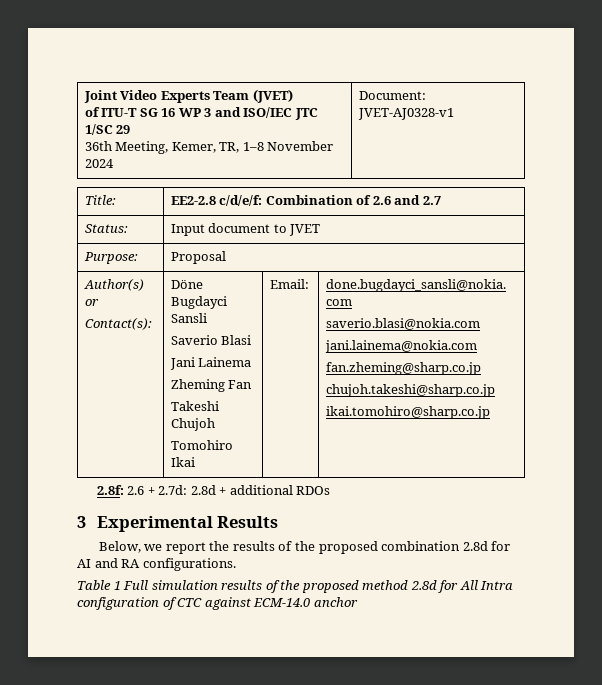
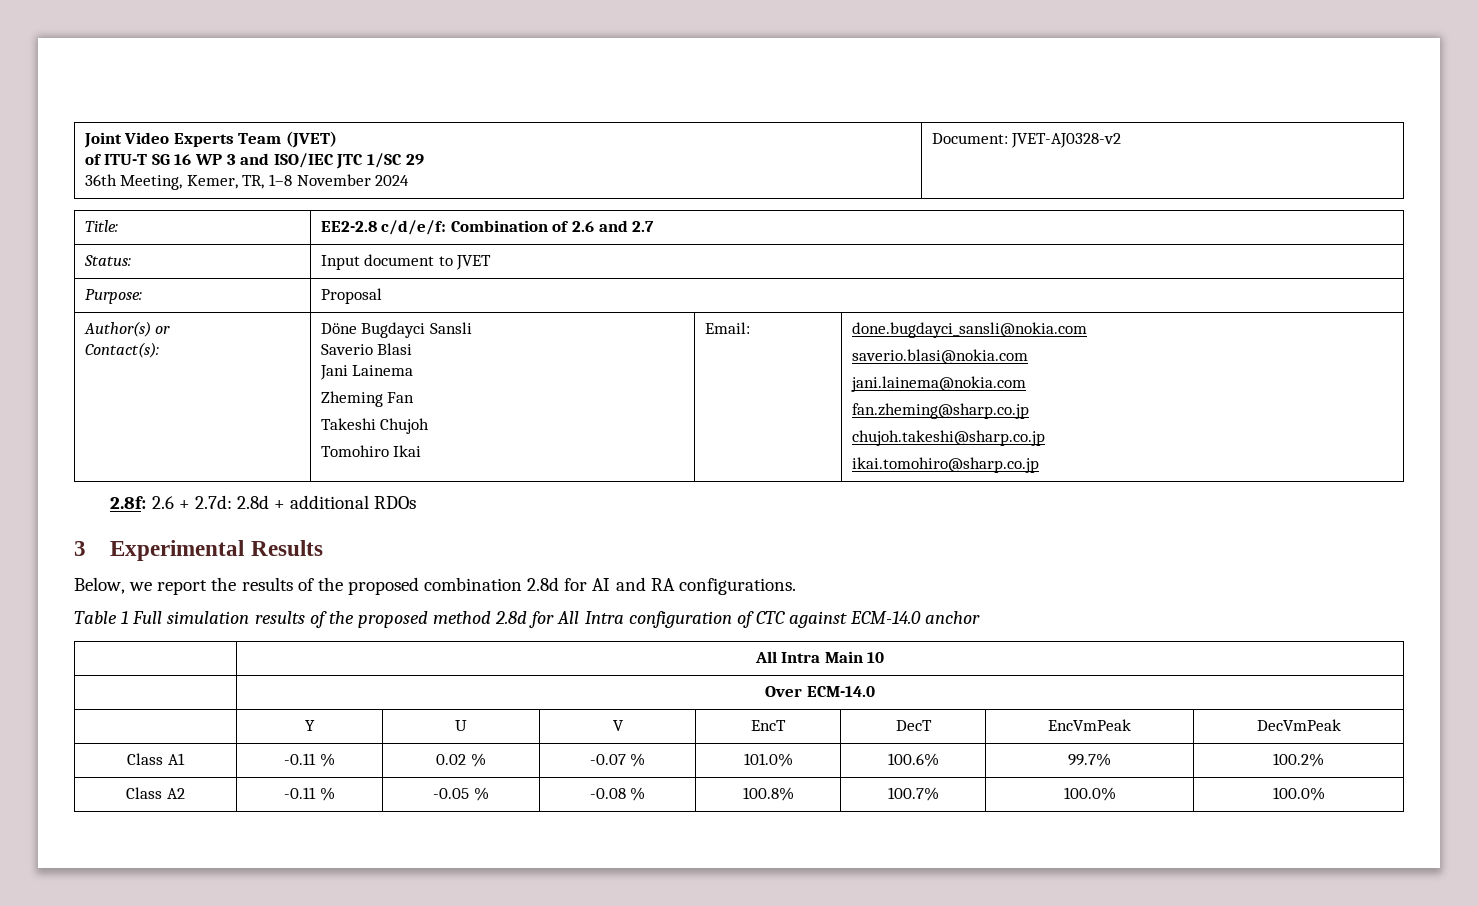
  Joint Video Experts Team (JVET)
  of ITU-T SG 16 WP 3 and ISO/IEC JTC 1/SC 29
- 36th Meeting, Kemer, TR, 1–8 November 2024 | Document: JVET-AJ0328-v1
+ 36th Meeting, Kemer, TR, 1–8 November 2024 | Document: JVET-AJ0328-v2
+ | All Intra Main 10
+ | Over ECM-14.0
+ | Y | U | V | EncT | DecT | EncVmPeak | DecVmPeak
+ Class A1 | -0.11 % | 0.02 % | -0.07 % | 101.0% | 100.6% | 99.7% | 100.2%
+ Class A2 | -0.11 % | -0.05 % | -0.08 % | 100.8% | 100.7% | 100.0% | 100.0%

